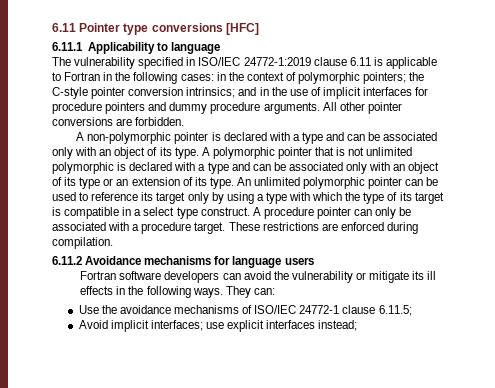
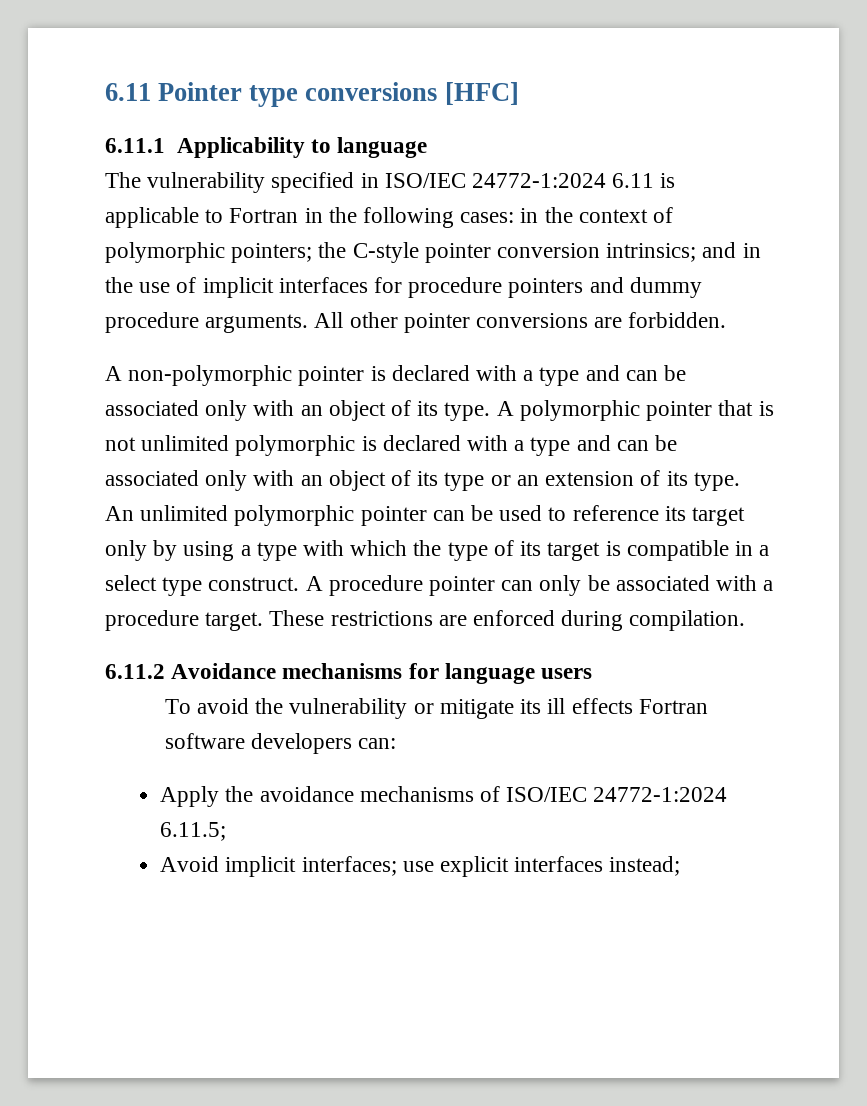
- The vulnerability specified in ISO/IEC 24772-1:2019 clause 6.11 is applicable to Fortran in the following cases: in the context of polymorphic pointers; the C-style pointer conversion intrinsics; and in the use of implicit interfaces for procedure pointers and dummy procedure arguments.
+ The vulnerability specified in ISO/IEC 24772-1:2024 6.11 is applicable to Fortran in the following cases: in the context of polymorphic pointers; the C-style pointer conversion intrinsics; and in the use of implicit interfaces for procedure pointers and dummy procedure arguments.
- Fortran software developers can avoid the vulnerability or mitigate its ill effects in the following ways. They can:
+ To avoid the vulnerability or mitigate its ill effects Fortran software developers can:
- Use the avoidance mechanisms of ISO/IEC 24772-1 clause 6.11.5;
+ Apply the avoidance mechanisms of ISO/IEC 24772-1:2024 6.11.5;

